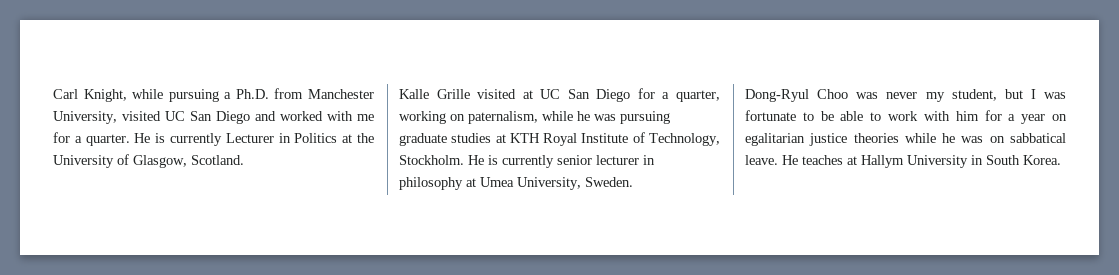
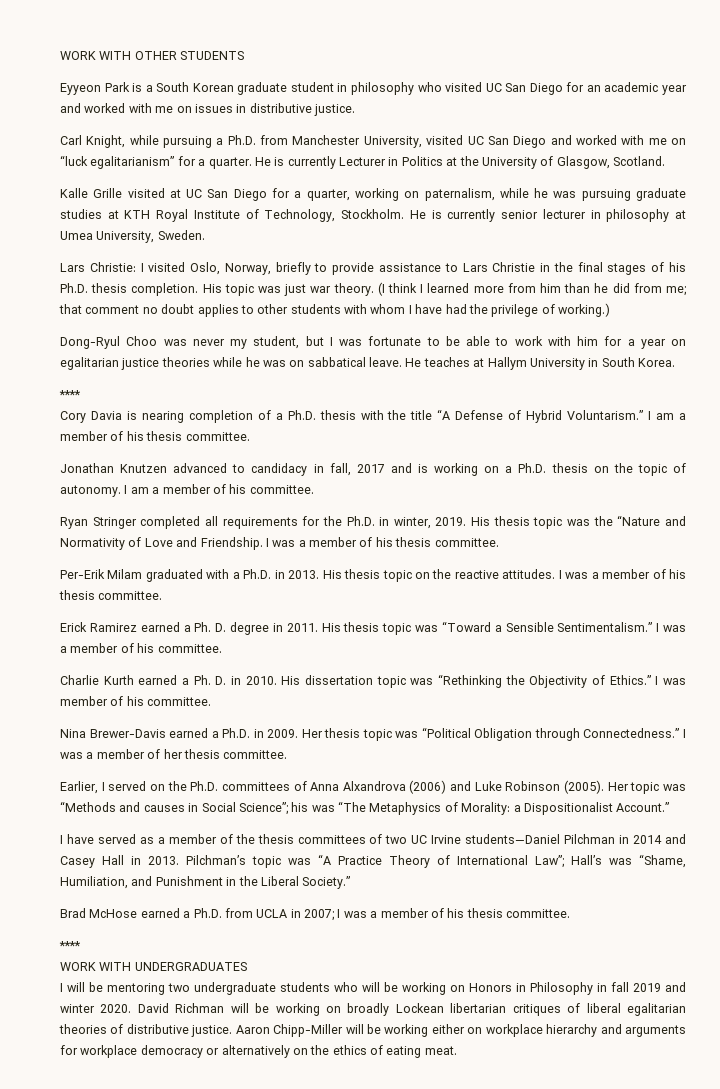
+ WORK WITH OTHER STUDENTS
+ Eyyeon Park is a South Korean graduate student in philosophy who visited UC San Diego for an academic year and worked with me on issues in distributive justice.
- Carl Knight, while pursuing a Ph.D. from Manchester University, visited UC San Diego and worked with me for a quarter.
+ Carl Knight, while pursuing a Ph.D. from Manchester University, visited UC San Diego and worked with me on “luck egalitarianism” for a quarter.
+ Lars Christie: I visited Oslo, Norway, briefly to provide assistance to Lars Christie in the final stages of his Ph.D. thesis completion. His topic was just war theory. (I think I learned more from him than he did from me; that comment no doubt applies to other students with whom I have had the privilege of working.)
  He teaches at Hallym University in South Korea.
+ ****
+ Cory Davia is nearing completion of a Ph.D. thesis with the title “A Defense of Hybrid Voluntarism.” I am a member of his thesis committee.
+ Jonathan Knutzen advanced to candidacy in fall, 2017 and is working on a Ph.D. thesis on the topic of autonomy. I am a member of his committee.
+ Ryan Stringer completed all requirements for the Ph.D. in winter, 2019. His thesis topic was the “Nature and Normativity of Love and Friendship. I was a member of his thesis committee.
+ Per-Erik Milam graduated with a Ph.D. in 2013. His thesis topic on the reactive attitudes. I was a member of his thesis committee.
+ Erick Ramirez earned a Ph. D. degree in 2011. His thesis topic was “Toward a Sensible Sentimentalism.” I was a member of his committee.
+ Charlie Kurth earned a Ph. D. in 2010. His dissertation topic was “Rethinking the Objectivity of Ethics.” I was member of his committee.
+ Nina Brewer-Davis earned a Ph.D. in 2009. Her thesis topic was “Political Obligation through Connectedness.” I was a member of her thesis committee.
+ Earlier, I served on the Ph.D. committees of Anna Alxandrova (2006) and Luke Robinson (2005). Her topic was “Methods and causes in Social Science”; his was “The Metaphysics of Morality: a Dispositionalist Account.”
+ I have served as a member of the thesis committees of two UC Irvine students—Daniel Pilchman in 2014 and Casey Hall in 2013. Pilchman’s topic was “A Practice Theory of International Law”; Hall’s was “Shame, Humiliation, and Punishment in the Liberal Society.”
+ Brad McHose earned a Ph.D. from UCLA in 2007; I was a member of his thesis committee.
+ ****
+ WORK WITH UNDERGRADUATES
+ I will be mentoring two undergraduate students who will be working on Honors in Philosophy in fall 2019 and winter 2020. David Richman will be working on broadly Lockean libertarian critiques of liberal egalitarian theories of distributive justice. Aaron Chipp-Miller will be working either on workplace hierarchy and arguments for workplace democracy or alternatively on the ethics of eating meat.

